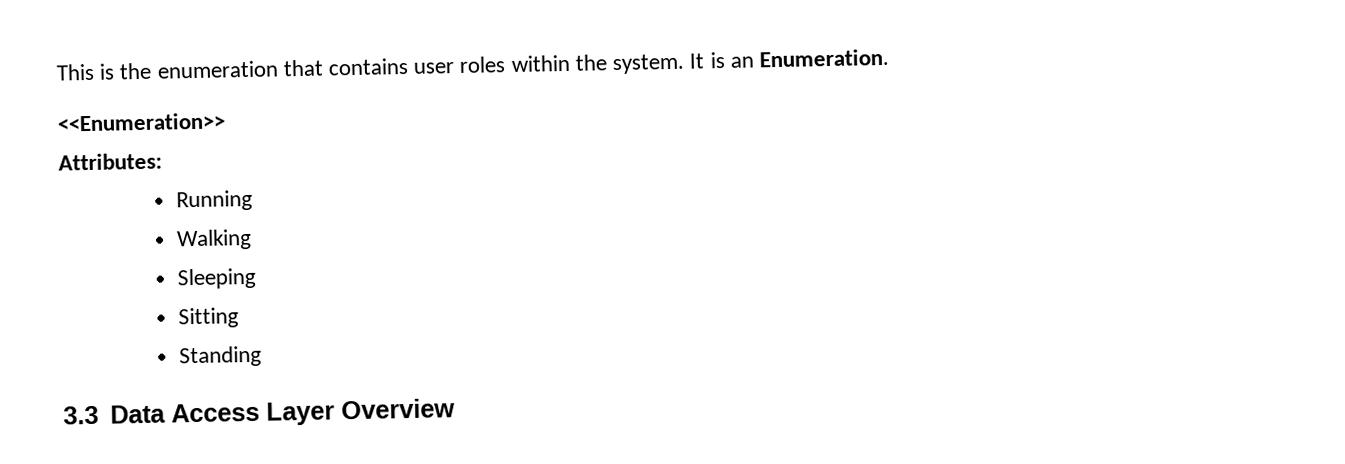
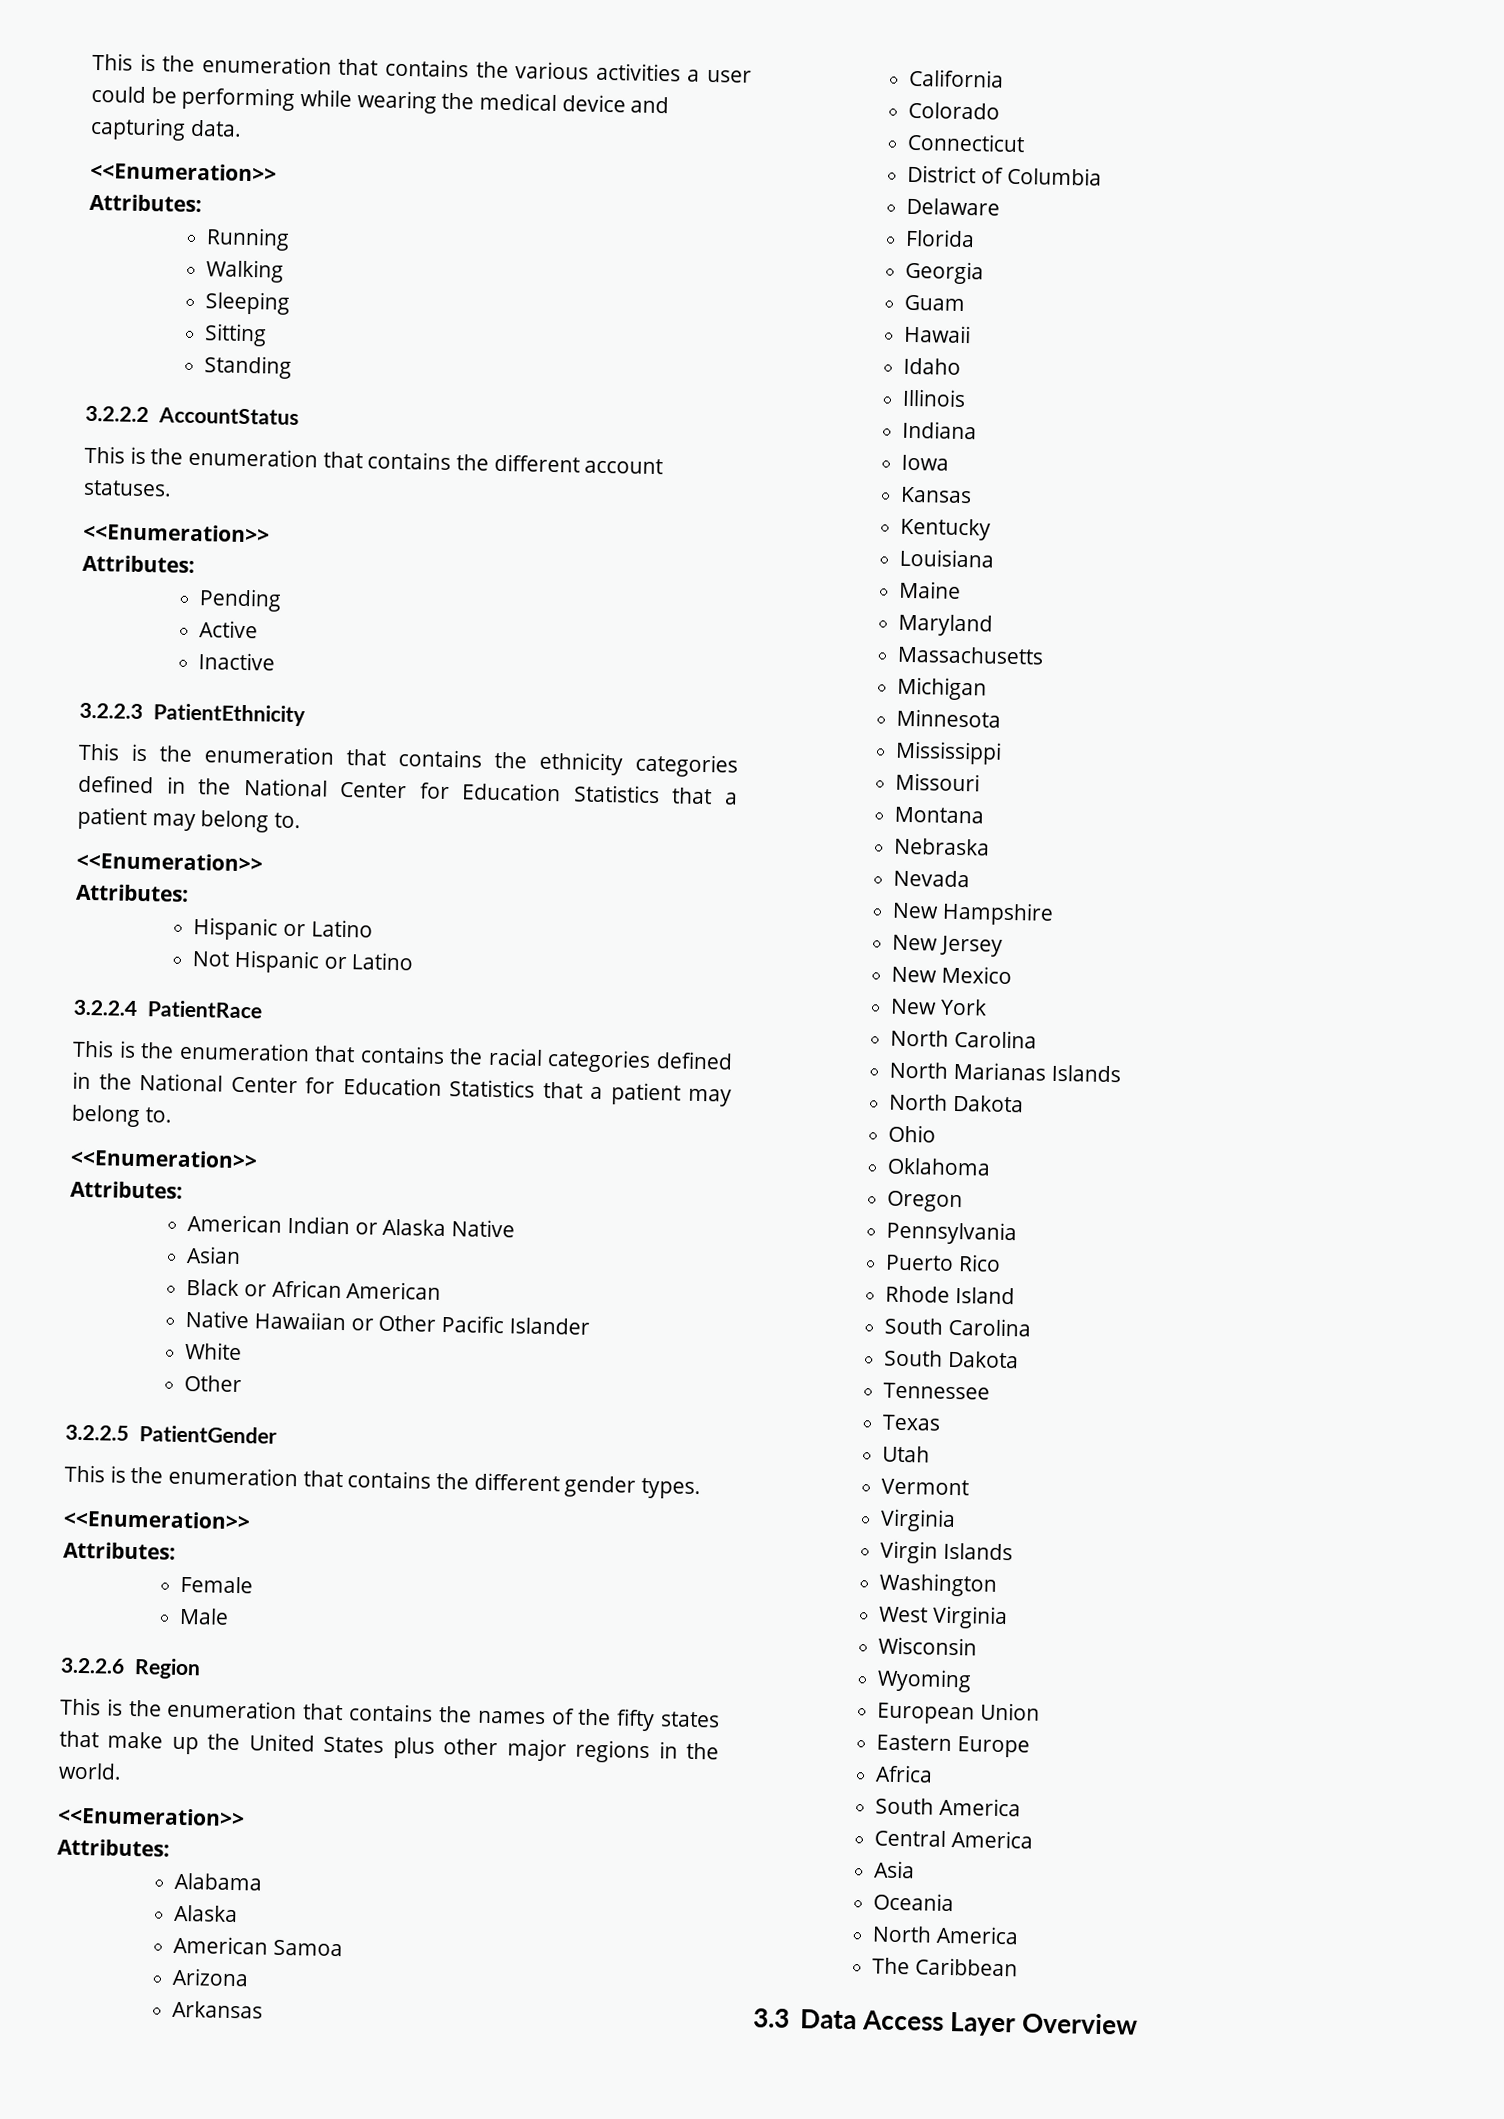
- This is the enumeration that contains user roles within the system. It is an Enumeration.
+ This is the enumeration that contains the various activities a user could be performing while wearing the medical device and capturing data.
+ 3.2.2.2 AccountStatus
+ This is the enumeration that contains the different account statuses.
+ <<Enumeration>>
+ Attributes:
+ Pending
+ Active
+ Inactive
+ 3.2.2.3 PatientEthnicity
+ This is the enumeration that contains the ethnicity categories defined in the National Center for Education Statistics that a patient may belong to.
+ <<Enumeration>>
+ Attributes:
+ Hispanic or Latino
+ Not Hispanic or Latino
+ 3.2.2.4 PatientRace
+ This is the enumeration that contains the racial categories defined in the National Center for Education Statistics that a patient may belong to.
+ <<Enumeration>>
+ Attributes:
+ American Indian or Alaska Native
+ Asian
+ Black or African American
+ Native Hawaiian or Other Pacific Islander
+ White
+ Other
+ 3.2.2.5 PatientGender
+ This is the enumeration that contains the different gender types.
+ <<Enumeration>>
+ Attributes:
+ Female
+ Male
+ 3.2.2.6 Region
+ This is the enumeration that contains the names of the fifty states that make up the United States plus other major regions in the world.
+ <<Enumeration>>
+ Attributes:
+ Alabama
+ Alaska
+ American Samoa
+ Arizona
+ Arkansas
+ California
+ Colorado
+ Connecticut
+ District of Columbia
+ Delaware
+ Florida
+ Georgia
+ Guam
+ Hawaii
+ Idaho
+ Illinois
+ Indiana
+ Iowa
+ Kansas
+ Kentucky
+ Louisiana
+ Maine
+ Maryland
+ Massachusetts
+ Michigan
+ Minnesota
+ Mississippi
+ Missouri
+ Montana
+ Nebraska
+ Nevada
+ New Hampshire
+ New Jersey
+ New Mexico
+ New York
+ North Carolina
+ North Marianas Islands
+ North Dakota
+ Ohio
+ Oklahoma
+ Oregon
+ Pennsylvania
+ Puerto Rico
+ Rhode Island
+ South Carolina
+ South Dakota
+ Tennessee
+ Texas
+ Utah
+ Vermont
+ Virginia
+ Virgin Islands
+ Washington
+ West Virginia
+ Wisconsin
+ Wyoming
+ European Union
+ Eastern Europe
+ Africa
+ South America
+ Central America
+ Asia
+ Oceania
+ North America
+ The Caribbean

